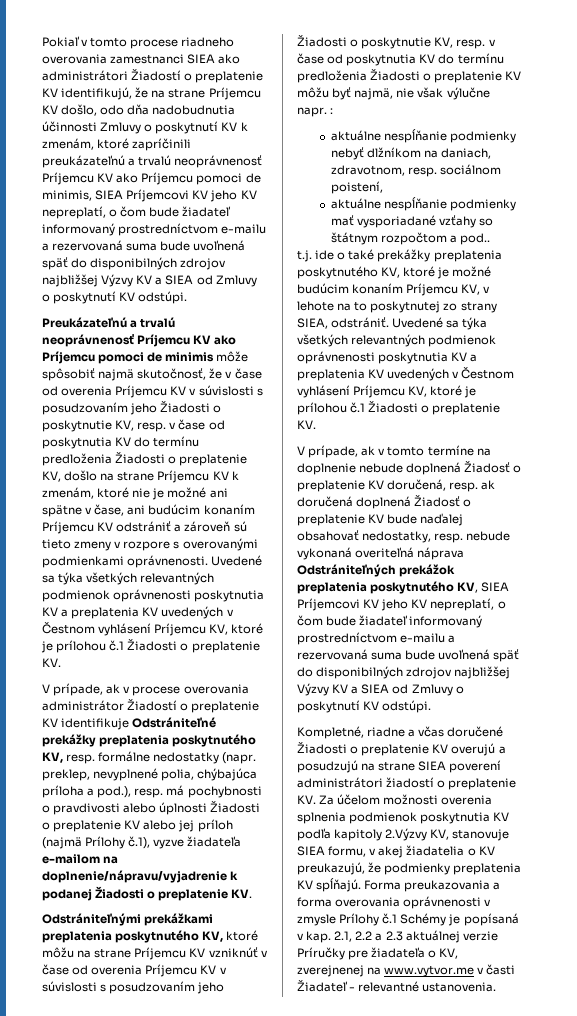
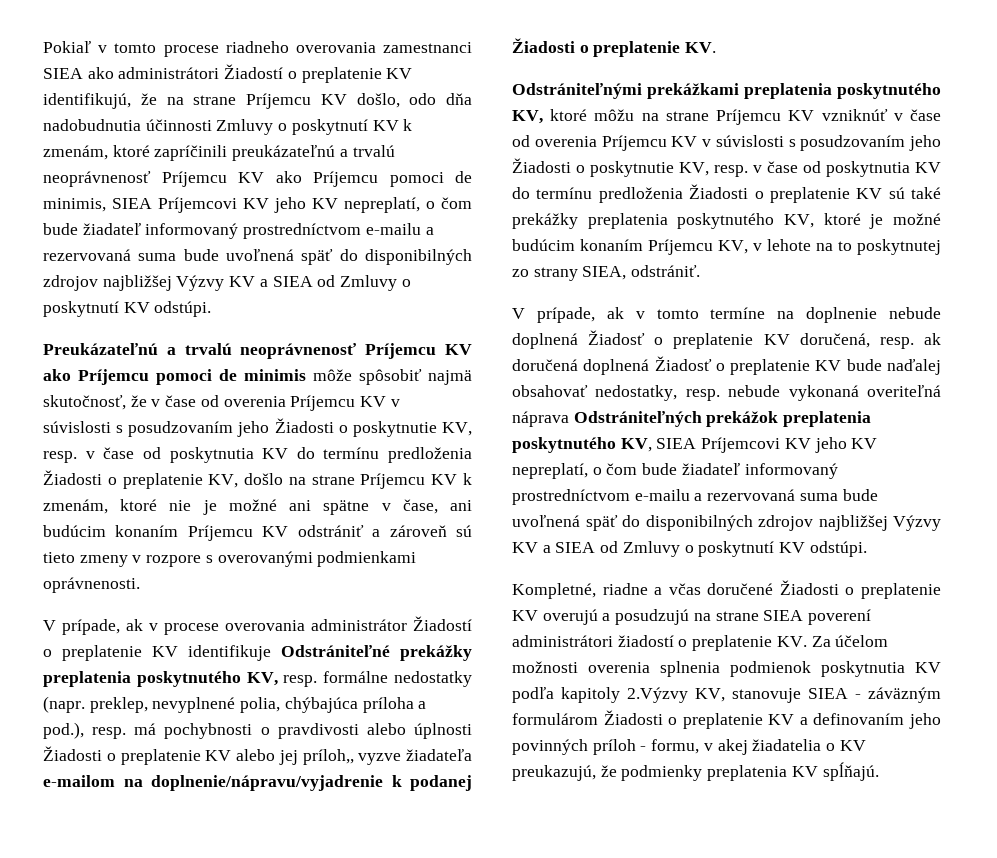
- Preukázateľnú a trvalú neoprávnenosť Príjemcu KV ako Príjemcu pomoci de minimis môže spôsobiť najmä skutočnosť, že v čase od overenia Príjemcu KV v súvislosti s posudzovaním jeho Žiadosti o poskytnutie KV, resp. v čase od poskytnutia KV do termínu predloženia Žiadosti o preplatenie KV, došlo na strane Príjemcu KV k zmenám, ktoré nie je možné ani spätne v čase, ani budúcim konaním Príjemcu KV odstrániť a zároveň sú tieto zmeny v rozpore s overovanými podmienkami oprávnenosti. Uvedené sa týka všetkých relevantných podmienok oprávnenosti poskytnutia KV a preplatenia KV uvedených v Čestnom vyhlásení Príjemcu KV, ktoré je prílohou č.1 Žiadosti o preplatenie KV.
+ Preukázateľnú a trvalú neoprávnenosť Príjemcu KV ako Príjemcu pomoci de minimis môže spôsobiť najmä skutočnosť, že v čase od overenia Príjemcu KV v súvislosti s posudzovaním jeho Žiadosti o poskytnutie KV, resp. v čase od poskytnutia KV do termínu predloženia Žiadosti o preplatenie KV, došlo na strane Príjemcu KV k zmenám, ktoré nie je možné ani spätne v čase, ani budúcim konaním Príjemcu KV odstrániť a zároveň sú tieto zmeny v rozpore s overovanými podmienkami oprávnenosti.
- V prípade, ak v procese overovania administrátor Žiadostí o preplatenie KV identifikuje Odstrániteľné prekážky preplatenia poskytnutého KV, resp. formálne nedostatky (napr. preklep, nevyplnené polia, chýbajúca príloha a pod.), resp. má pochybnosti o pravdivosti alebo úplnosti Žiadosti o preplatenie KV alebo jej príloh (najmä Prílohy č.1), vyzve žiadateľa e-mailom na doplnenie/nápravu/vyjadrenie k podanej Žiadosti o preplatenie KV.
+ V prípade, ak v procese overovania administrátor Žiadostí o preplatenie KV identifikuje Odstrániteľné prekážky preplatenia poskytnutého KV, resp. formálne nedostatky (napr. preklep, nevyplnené polia, chýbajúca príloha a pod.), resp. má pochybnosti o pravdivosti alebo úplnosti Žiadosti o preplatenie KV alebo jej príloh,, vyzve žiadateľa e-mailom na doplnenie/nápravu/vyjadrenie k podanej Žiadosti o preplatenie KV.
- Odstrániteľnými prekážkami preplatenia poskytnutého KV, ktoré môžu na strane Príjemcu KV vzniknúť v čase od overenia Príjemcu KV v súvislosti s posudzovaním jeho Žiadosti o poskytnutie KV, resp. v čase od poskytnutia KV do termínu predloženia Žiadosti o preplatenie KV môžu byť najmä, nie však výlučne napr. :
- aktuálne nespĺňanie podmienky nebyť dlžníkom na daniach, zdravotnom, resp. sociálnom poistení,
- aktuálne nespĺňanie podmienky mať vysporiadané vzťahy so štátnym rozpočtom a pod..
- t.j. ide o také prekážky preplatenia poskytnutého KV, ktoré je možné budúcim konaním Príjemcu KV, v lehote na to poskytnutej zo strany SIEA, odstrániť. Uvedené sa týka všetkých relevantných podmienok oprávnenosti poskytnutia KV a preplatenia KV uvedených v Čestnom vyhlásení Príjemcu KV, ktoré je prílohou č.1 Žiadosti o preplatenie KV.
+ Odstrániteľnými prekážkami preplatenia poskytnutého KV, ktoré môžu na strane Príjemcu KV vzniknúť v čase od overenia Príjemcu KV v súvislosti s posudzovaním jeho Žiadosti o poskytnutie KV, resp. v čase od poskytnutia KV do termínu predloženia Žiadosti o preplatenie KV sú také prekážky preplatenia poskytnutého KV, ktoré je možné budúcim konaním Príjemcu KV, v lehote na to poskytnutej zo strany SIEA, odstrániť.
- Kompletné, riadne a včas doručené Žiadosti o preplatenie KV overujú a posudzujú na strane SIEA poverení administrátori žiadostí o preplatenie KV. Za účelom možnosti overenia splnenia podmienok poskytnutia KV podľa kapitoly 2.Výzvy KV, stanovuje SIEA formu, v akej žiadatelia o KV preukazujú, že podmienky preplatenia KV spĺňajú. Forma preukazovania a forma overovania oprávnenosti v zmysle Prílohy č.1 Schémy je popísaná v kap. 2.1, 2.2 a 2.3 aktuálnej verzie Príručky pre žiadateľa o KV, zverejnenej na www.vytvor.me v časti Žiadateľ - relevantné ustanovenia.
+ Kompletné, riadne a včas doručené Žiadosti o preplatenie KV overujú a posudzujú na strane SIEA poverení administrátori žiadostí o preplatenie KV. Za účelom možnosti overenia splnenia podmienok poskytnutia KV podľa kapitoly 2.Výzvy KV, stanovuje SIEA - záväzným formulárom Žiadosti o preplatenie KV a definovaním jeho povinných príloh - formu, v akej žiadatelia o KV preukazujú, že podmienky preplatenia KV spĺňajú.

